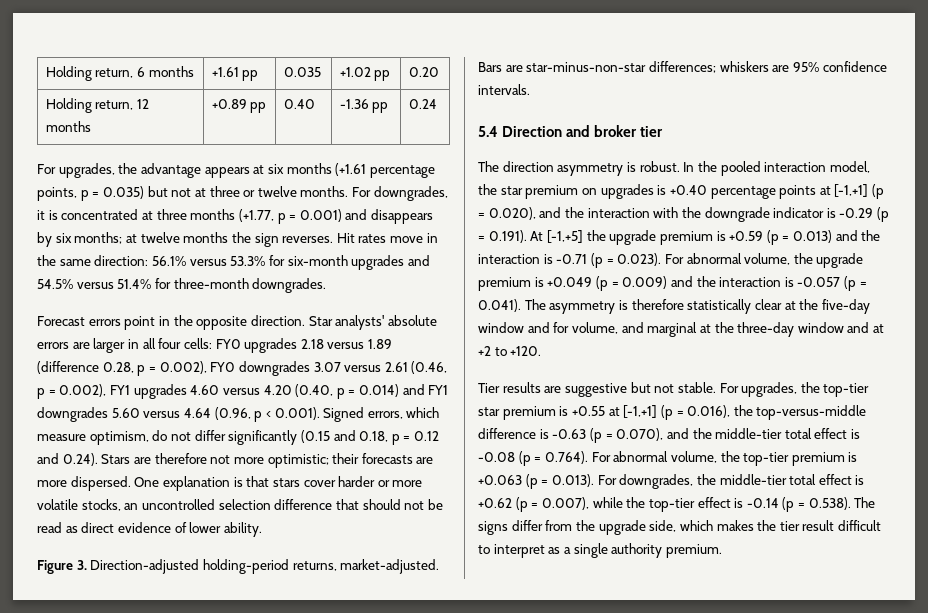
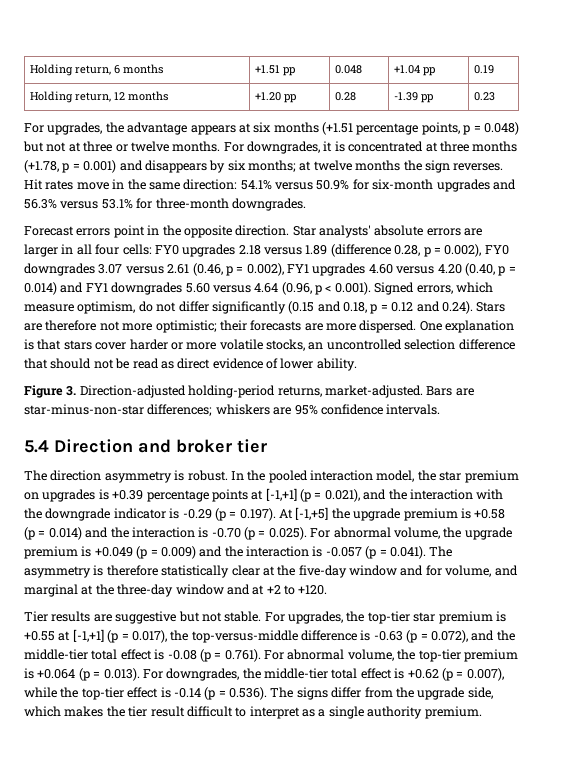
- Holding return, 6 months | +1.61 pp | 0.035 | +1.02 pp | 0.20
+ Holding return, 6 months | +1.51 pp | 0.048 | +1.04 pp | 0.19
- Holding return, 12 months | +0.89 pp | 0.40 | -1.36 pp | 0.24
+ Holding return, 12 months | +1.20 pp | 0.28 | -1.39 pp | 0.23
- For upgrades, the advantage appears at six months (+1.61 percentage points, p = 0.035) but not at three or twelve months.
+ For upgrades, the advantage appears at six months (+1.51 percentage points, p = 0.048) but not at three or twelve months.
- For downgrades, it is concentrated at three months (+1.77, p = 0.001) and disappears by six months; at twelve months the sign reverses.
+ For downgrades, it is concentrated at three months (+1.78, p = 0.001) and disappears by six months; at twelve months the sign reverses.
- Hit rates move in the same direction: 56.1% versus 53.3% for six-month upgrades and 54.5% versus 51.4% for three-month downgrades.
+ Hit rates move in the same direction: 54.1% versus 50.9% for six-month upgrades and 56.3% versus 53.1% for three-month downgrades.
- In the pooled interaction model, the star premium on upgrades is +0.40 percentage points at [-1,+1] (p = 0.020), and the interaction with the downgrade indicator is -0.29 (p = 0.191). At [-1,+5] the upgrade premium is +0.59 (p = 0.013) and the interaction is -0.71 (p = 0.023). For abnormal volume, the upgrade premium is +0.049 (p = 0.009) and the interaction is -0.057 (p = 0.041). The asymmetry is therefore statistically clear at the five-day window and for volume, and marginal at the three-day window and at +2 to +120.
+ In the pooled interaction model, the star premium on upgrades is +0.39 percentage points at [-1,+1] (p = 0.021), and the interaction with the downgrade indicator is -0.29 (p = 0.197). At [-1,+5] the upgrade premium is +0.58 (p = 0.014) and the interaction is -0.70 (p = 0.025). For abnormal volume, the upgrade premium is +0.049 (p = 0.009) and the interaction is -0.057 (p = 0.041). The asymmetry is therefore statistically clear at the five-day window and for volume, and marginal at the three-day window and at +2 to +120.
- For upgrades, the top-tier star premium is +0.55 at [-1,+1] (p = 0.016), the top-versus-middle difference is -0.63 (p = 0.070), and the middle-tier total effect is -0.08 (p = 0.764). For abnormal volume, the top-tier premium is +0.063 (p = 0.013). For downgrades, the middle-tier total effect is +0.62 (p = 0.007), while the top-tier effect is -0.14 (p = 0.538). The signs differ from the upgrade side, which makes the tier result difficult to interpret as a single authority premium.
+ For upgrades, the top-tier star premium is +0.55 at [-1,+1] (p = 0.017), the top-versus-middle difference is -0.63 (p = 0.072), and the middle-tier total effect is -0.08 (p = 0.761). For abnormal volume, the top-tier premium is +0.064 (p = 0.013). For downgrades, the middle-tier total effect is +0.62 (p = 0.007), while the top-tier effect is -0.14 (p = 0.536). The signs differ from the upgrade side, which makes the tier result difficult to interpret as a single authority premium.

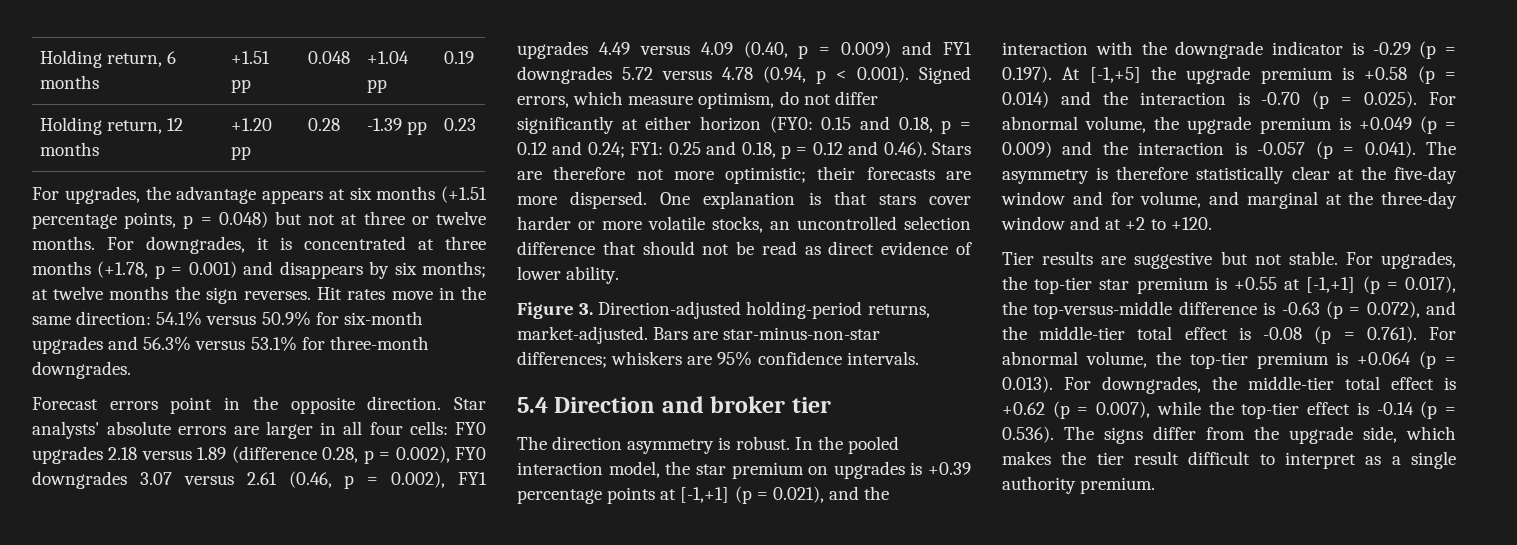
- Star analysts' absolute errors are larger in all four cells: FY0 upgrades 2.18 versus 1.89 (difference 0.28, p = 0.002), FY0 downgrades 3.07 versus 2.61 (0.46, p = 0.002), FY1 upgrades 4.60 versus 4.20 (0.40, p = 0.014) and FY1 downgrades 5.60 versus 4.64 (0.96, p < 0.001). Signed errors, which measure optimism, do not differ significantly (0.15 and 0.18, p = 0.12 and 0.24). Stars are therefore not more optimistic; their forecasts are more dispersed.
+ Star analysts' absolute errors are larger in all four cells: FY0 upgrades 2.18 versus 1.89 (difference 0.28, p = 0.002), FY0 downgrades 3.07 versus 2.61 (0.46, p = 0.002), FY1 upgrades 4.49 versus 4.09 (0.40, p = 0.009) and FY1 downgrades 5.72 versus 4.78 (0.94, p < 0.001). Signed errors, which measure optimism, do not differ significantly at either horizon (FY0: 0.15 and 0.18, p = 0.12 and 0.24; FY1: 0.25 and 0.18, p = 0.12 and 0.46). Stars are therefore not more optimistic; their forecasts are more dispersed.

